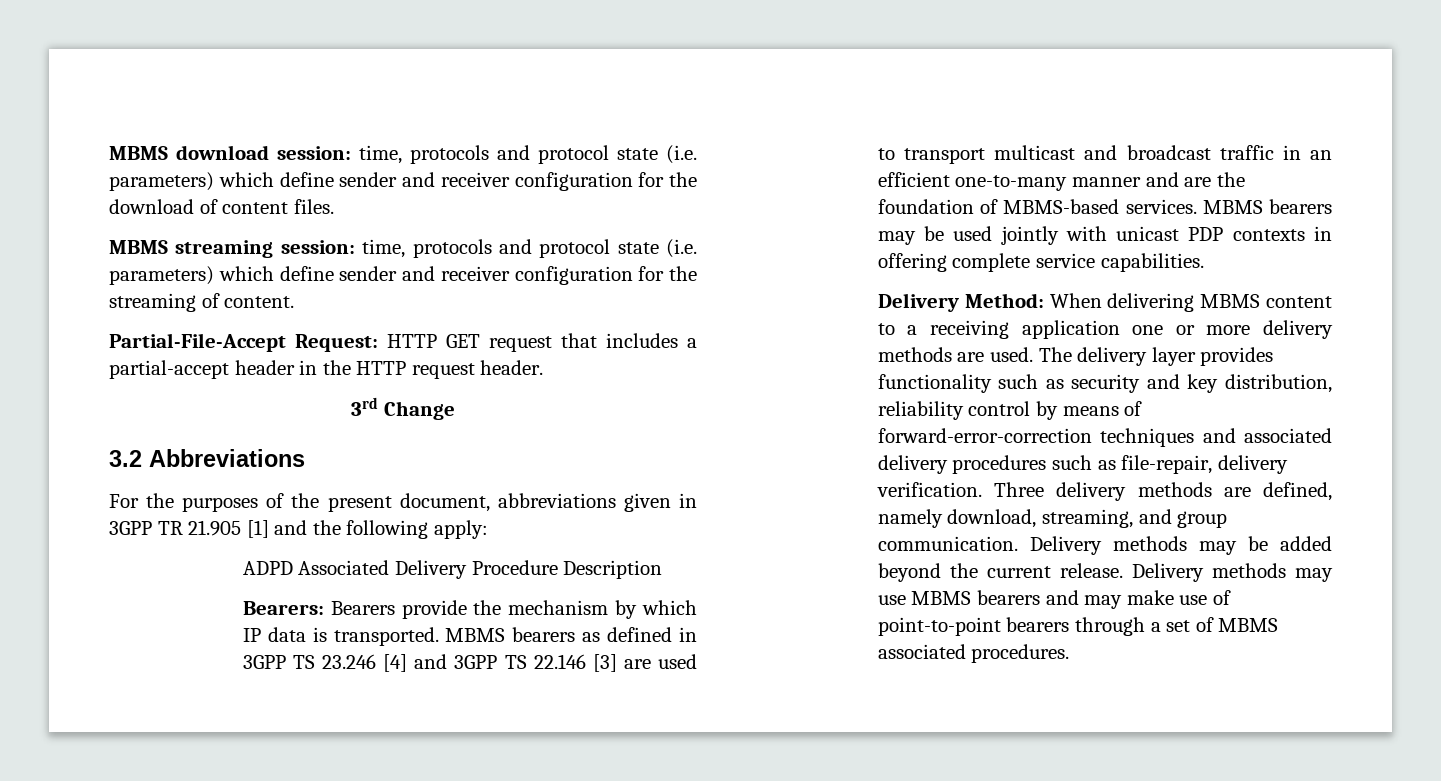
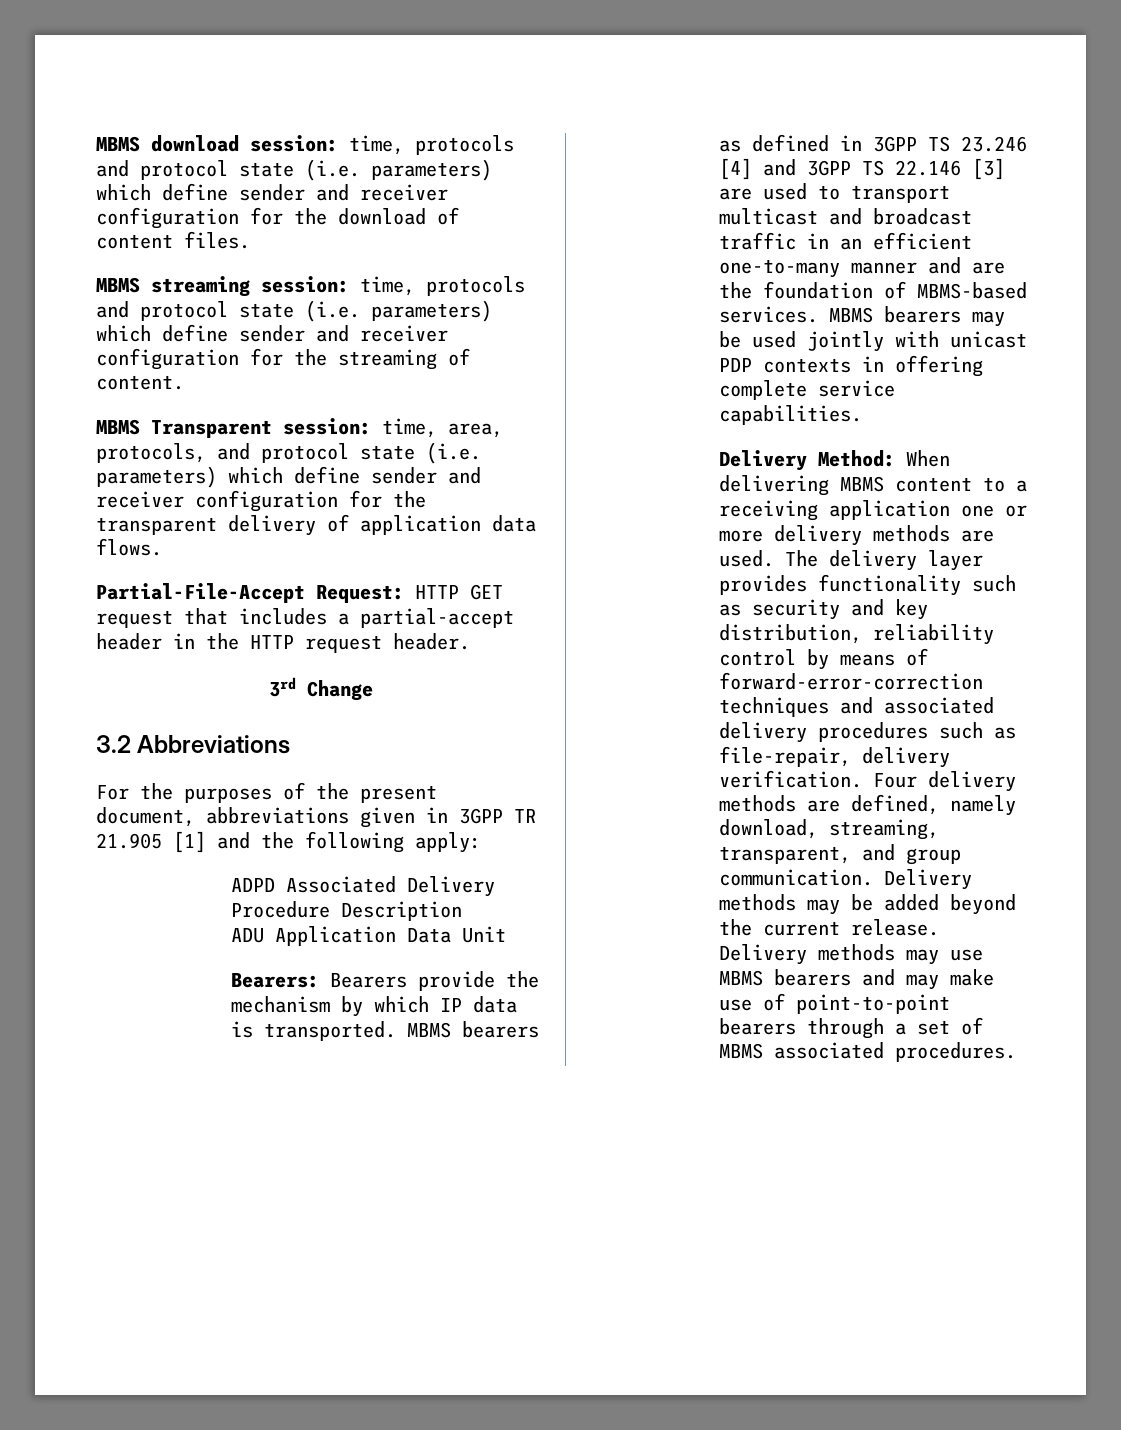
+ MBMS Transparent session: time, area, protocols, and protocol state (i.e. parameters) which define sender and receiver configuration for the transparent delivery of application data flows.
+ ADU Application Data Unit
- Three delivery methods are defined, namely download, streaming, and group communication.
+ Four delivery methods are defined, namely download, streaming, transparent, and group communication.

